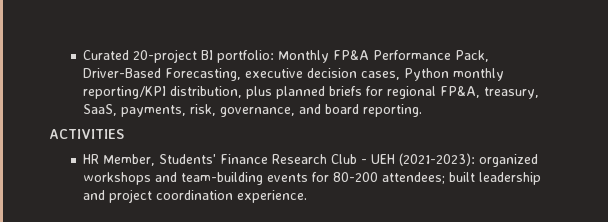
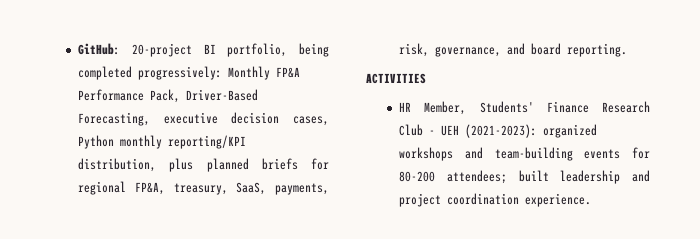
- Curated 20-project BI portfolio: Monthly FP&A Performance Pack, Driver-Based Forecasting, executive decision cases, Python monthly reporting/KPI distribution, plus planned briefs for regional FP&A, treasury, SaaS, payments, risk, governance, and board reporting.
+ GitHub: 20-project BI portfolio, being completed progressively: Monthly FP&A Performance Pack, Driver-Based Forecasting, executive decision cases, Python monthly reporting/KPI distribution, plus planned briefs for regional FP&A, treasury, SaaS, payments, risk, governance, and board reporting.

